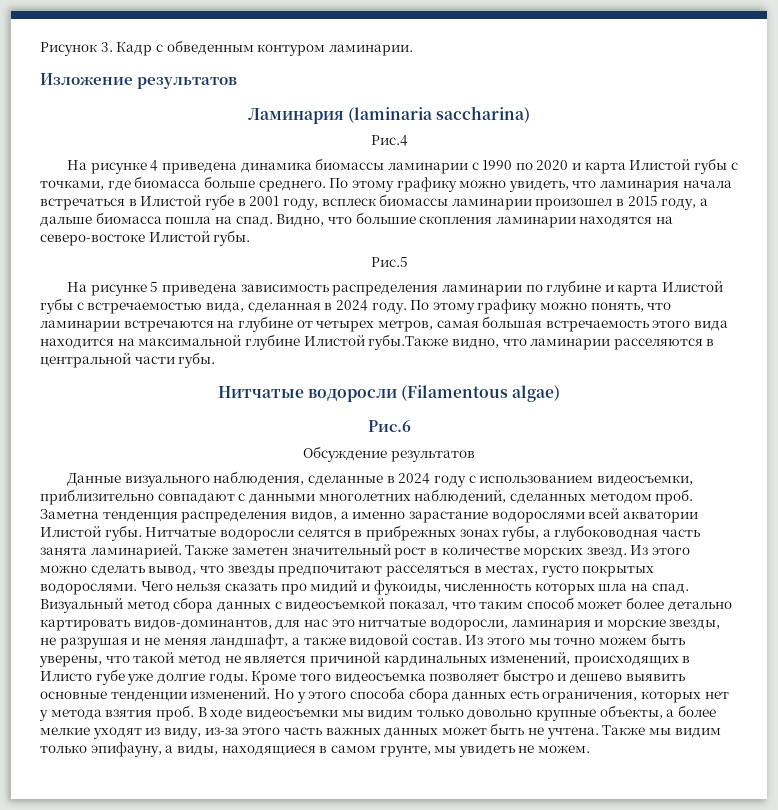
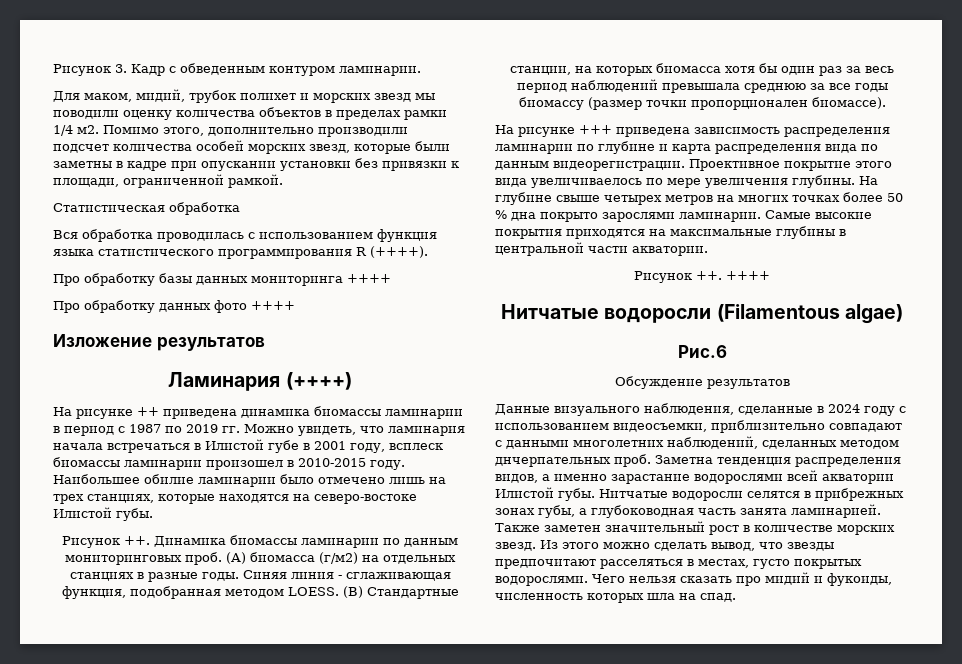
+ Для маком, мидий, трубок полихет и морских звезд мы поводили оценку количества объектов в пределах рамки 1/4 м2. Помимо этого, дополнительно производили подсчет количества особей морских звезд, которые были заметны в кадре при опускании установки без привязки к площади, ограниченной рамкой.
+ Статистическая обработка
+ Вся обработка проводилась с использованием функция языка статистического программирования R (++++).
+ Про обработку базы данных мониторинга ++++
+ Про обработку данных фото ++++
- Ламинария (laminaria saccharina)
- Рис.4
- На рисунке 4 приведена динамика биомассы ламинарии с 1990 по 2020 и карта Илистой губы с точками, где биомасса больше среднего. По этому графику можно увидеть, что ламинария начала встречаться в Илистой губе в 2001 году, всплеск биомассы ламинарии произошел в 2015 году, а дальше биомасса пошла на спад. Видно, что большие скопления ламинарии находятся на северо-востоке Илистой губы.
+ Ламинария (++++)
+ На рисунке ++ приведена динамика биомассы ламинарии в период с 1987 по 2019 гг. Можно увидеть, что ламинария начала встречаться в Илистой губе в 2001 году, всплеск биомассы ламинарии произошел в 2010-2015 году. Наибольшее обилие ламинарии было отмечено лишь на трех станциях, которые находятся на северо-востоке Илистой губы.
- Рис.5
- На рисунке 5 приведена зависимость распределения ламинарии по глубине и карта Илистой губы с встречаемостью вида, сделанная в 2024 году. По этому графику можно понять, что ламинарии встречаются на глубине от четырех метров, самая большая встречаемость этого вида находится на максимальной глубине Илистой губы.Также видно, что ламинарии расселяются в центральной части губы.
+ Рисунок ++. Динамика биомассы ламинарии по данным мониторинговых проб. (А) биомасса (г/м2) на отдельных станциях в разные годы. Синяя линия - сглаживающая функция, подобранная методом LOESS. (B) Стандартные станции, на которых биомасса хотя бы один раз за весь период наблюдений превышала среднюю за все годы биомассу (размер точки пропорционален биомассе).
+ На рисунке +++ приведена зависимость распределения ламинарии по глубине и карта распределения вида по данным видеорегистрации. Проективное покрытие этого вида увеличиваелось по мере увеличения глубины. На глубине свыше четырех метров на многих точках более 50 % дна покрыто зарослями ламинарии. Самые высокие покрытия приходятся на максимальные глубины в центральной части акватории.
+ Рисунок ++. ++++
- Данные визуального наблюдения, сделанные в 2024 году с использованием видеосъемки, приблизительно совпадают с данными многолетних наблюдений, сделанных методом проб.
+ Данные визуального наблюдения, сделанные в 2024 году с использованием видеосъемки, приблизительно совпадают с данными многолетних наблюдений, сделанных методом днчерпательных проб.
- Визуальный метод сбора данных с видеосъемкой показал, что таким способ может более детально картировать видов-доминантов, для нас это нитчатые водоросли, ламинария и морские звезды, не разрушая и не меняя ландшафт, а также видовой состав. Из этого мы точно можем быть уверены, что такой метод не является причиной кардинальных изменений, происходящих в Илисто губе уже долгие годы. Кроме того видеосъемка позволяет быстро и дешево выявить основные тенденции изменений. Но у этого способа сбора данных есть ограничения, которых нет у метода взятия проб. В ходе видеосъемки мы видим только довольно крупные объекты, а более мелкие уходят из виду, из-за этого часть важных данных может быть не учтена. Также мы видим только эпифауну, а виды, находящиеся в самом грунте, мы увидеть не можем.

